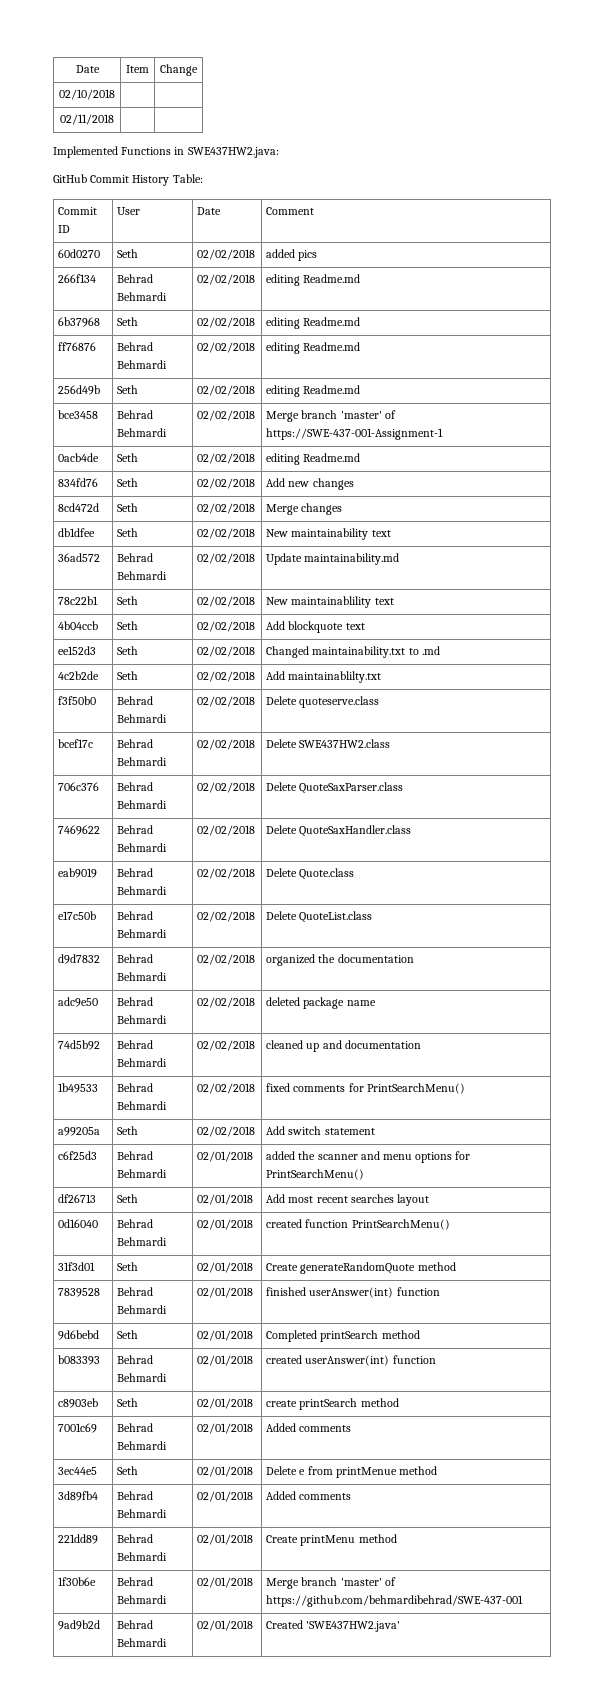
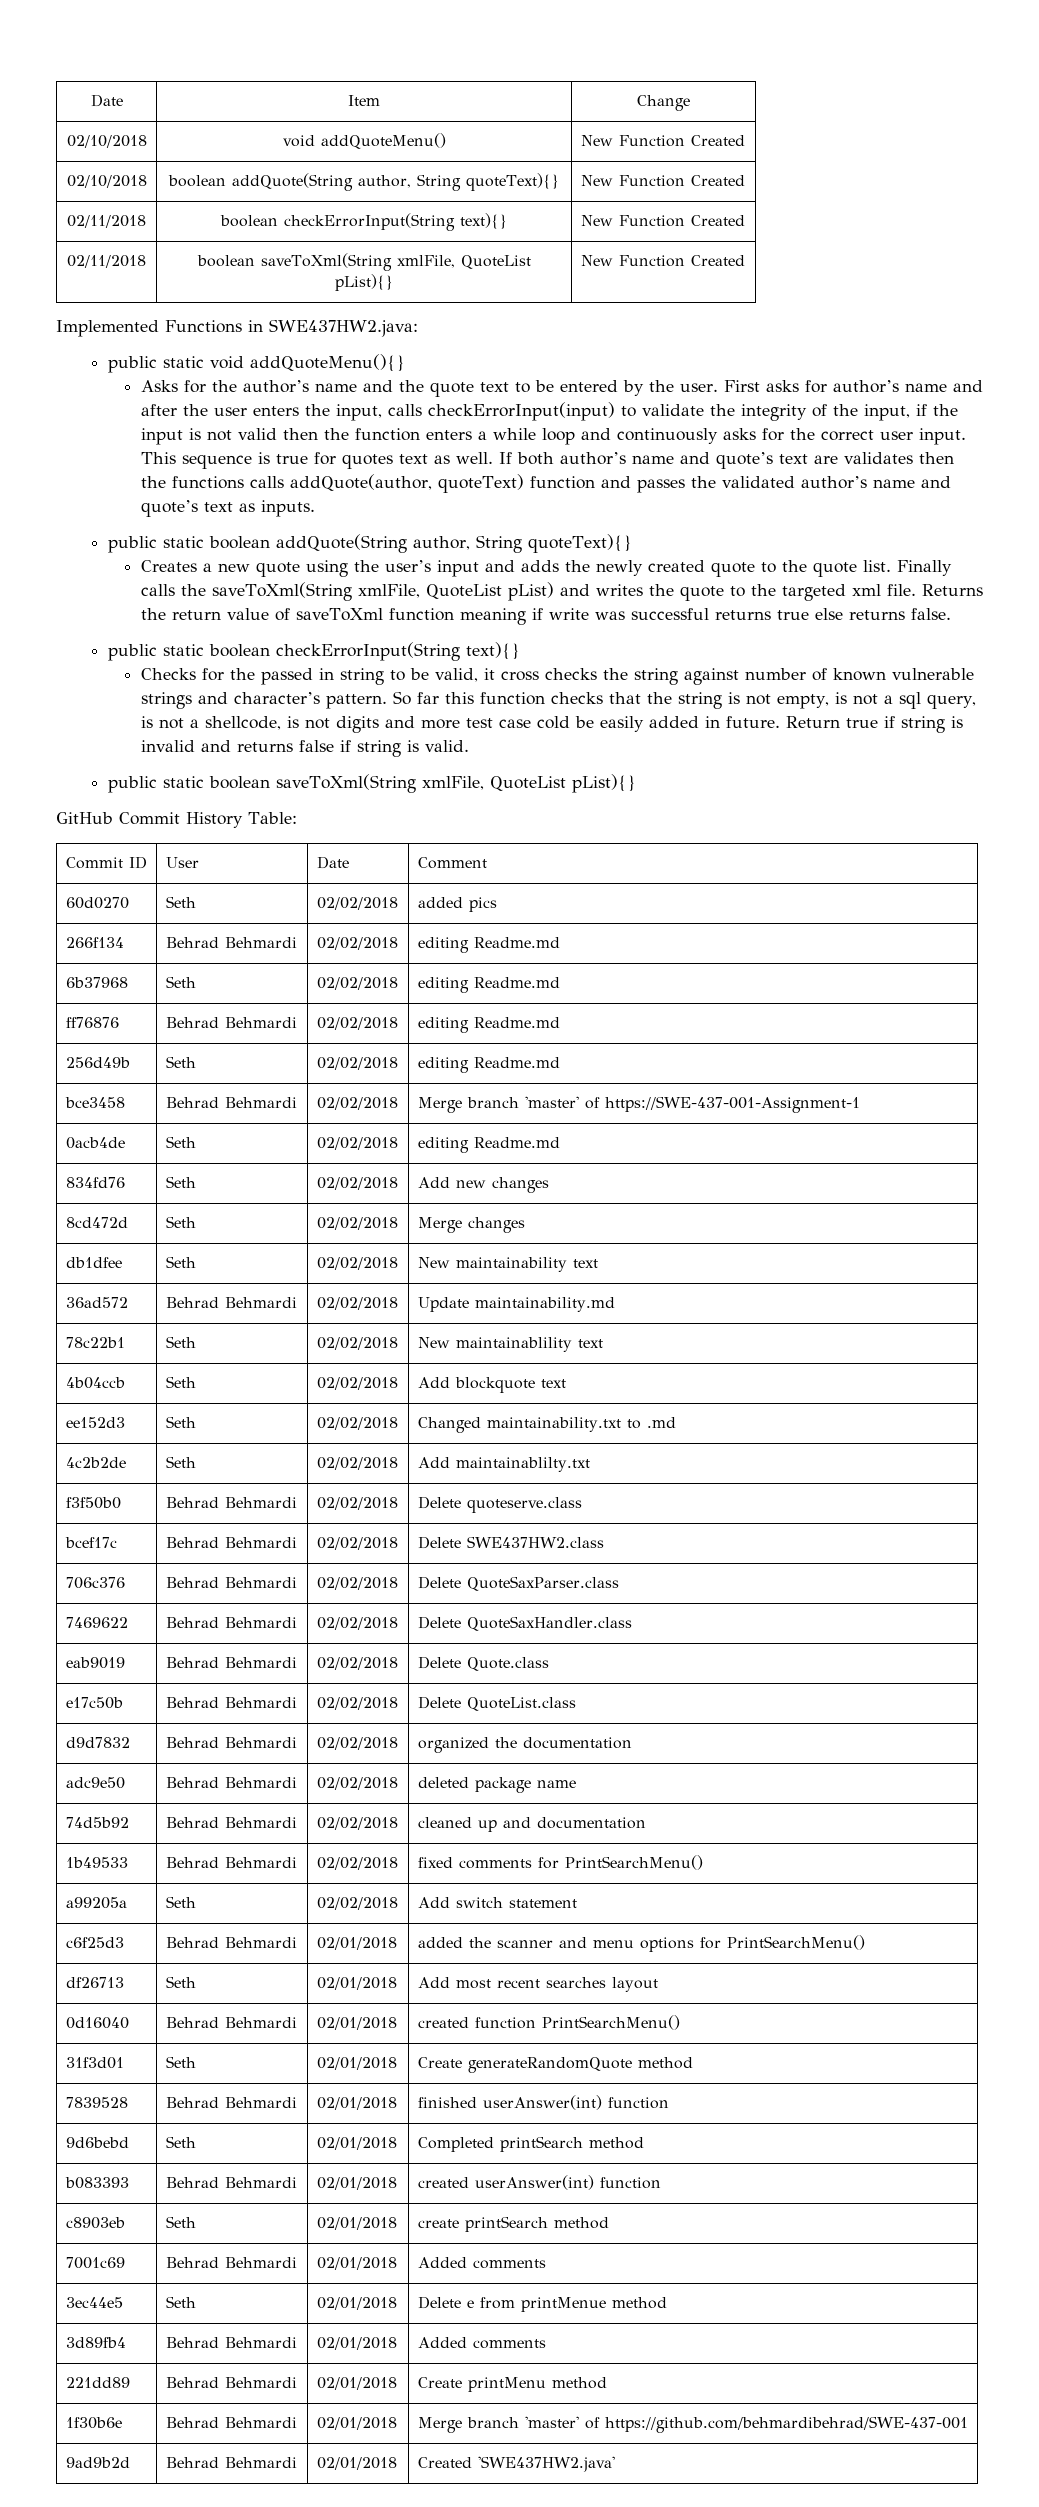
- 02/10/2018 | |
- 02/11/2018 | |
+ 02/10/2018 | void addQuoteMenu() | New Function Created
+ 02/10/2018 | boolean addQuote(String author, String quoteText){} | New Function Created
+ 02/11/2018 | boolean checkErrorInput(String text){} | New Function Created
+ 02/11/2018 | boolean saveToXml(String xmlFile, QuoteList pList){} | New Function Created
  Implemented Functions in SWE437HW2.java:
+ public static void addQuoteMenu(){}
+ Asks for the author’s name and the quote text to be entered by the user. First asks for author’s name and after the user enters the input, calls checkErrorInput(input) to validate the integrity of the input, if the input is not valid then the function enters a while loop and continuously asks for the correct user input. This sequence is true for quotes text as well. If both author’s name and quote’s text are validates then the functions calls addQuote(author, quoteText) function and passes the validated author’s name and quote’s text as inputs.
+ public static boolean addQuote(String author, String quoteText){}
+ Creates a new quote using the user’s input and adds the newly created quote to the quote list. Finally calls the saveToXml(String xmlFile, QuoteList pList) and writes the quote to the targeted xml file. Returns the return value of saveToXml function meaning if write was successful returns true else returns false.
+ public static boolean checkErrorInput(String text){}
+ Checks for the passed in string to be valid, it cross checks the string against number of known vulnerable strings and character’s pattern. So far this function checks that the string is not empty, is not a sql query, is not a shellcode, is not digits and more test case cold be easily added in future. Return true if string is invalid and returns false if string is valid.
+ public static boolean saveToXml(String xmlFile, QuoteList pList){}

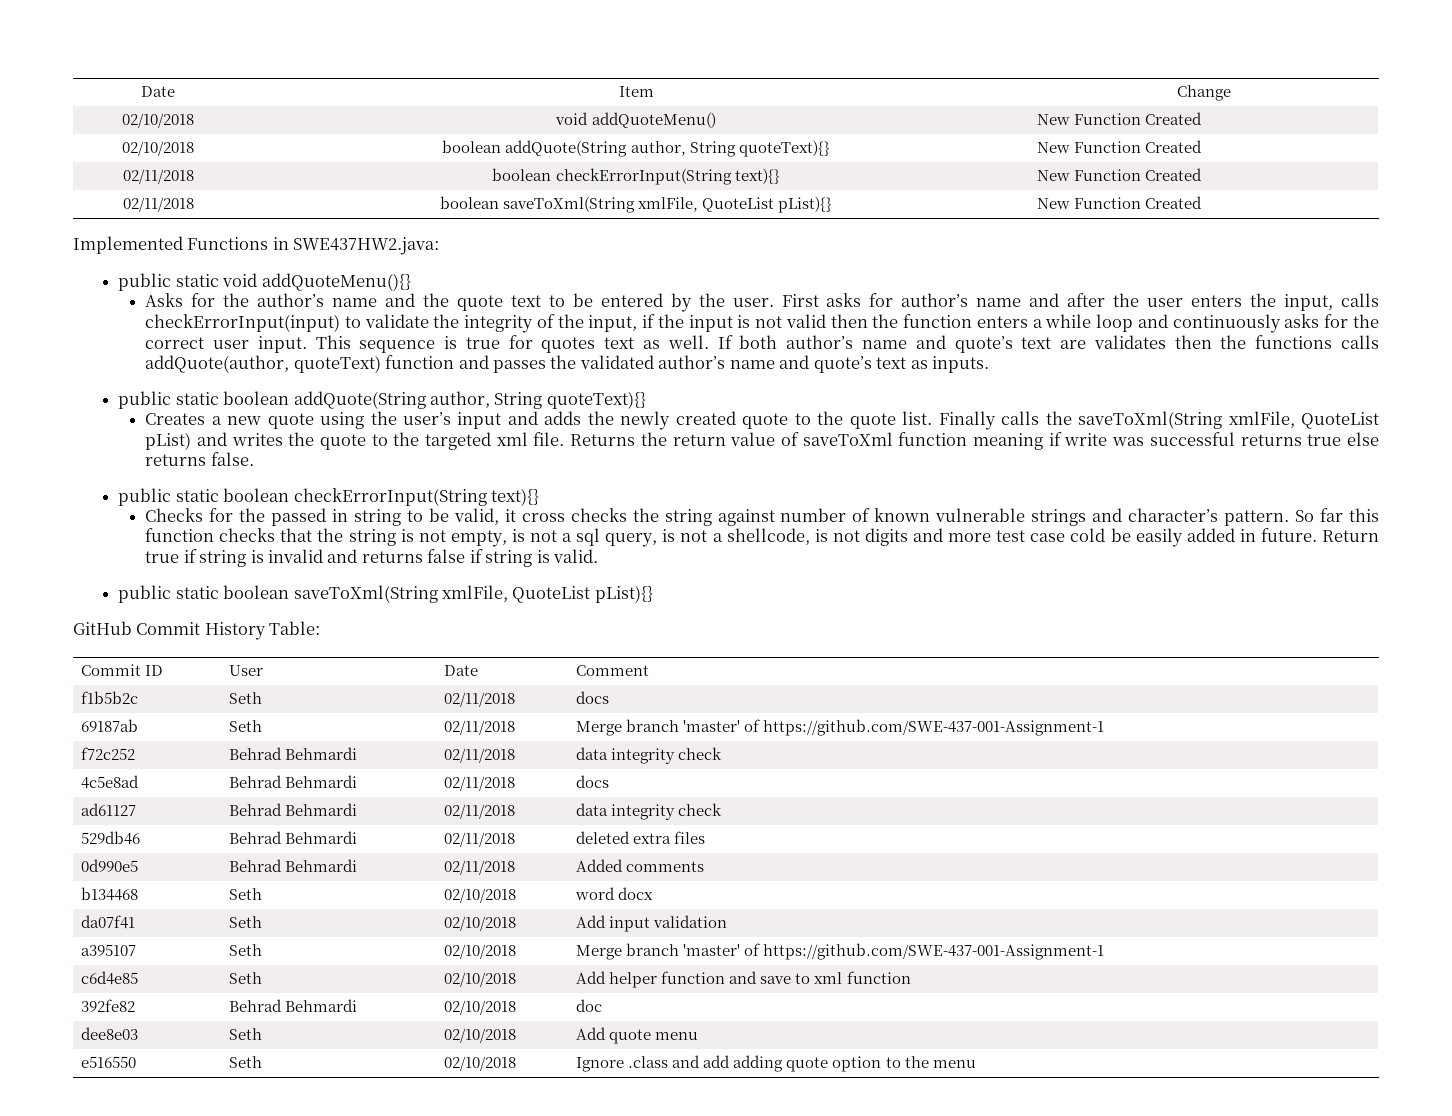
- 60d0270 | Seth | 02/02/2018 | added pics
- 266f134 | Behrad Behmardi | 02/02/2018 | editing Readme.md
- 6b37968 | Seth | 02/02/2018 | editing Readme.md
- ff76876 | Behrad Behmardi | 02/02/2018 | editing Readme.md
- 256d49b | Seth | 02/02/2018 | editing Readme.md
- bce3458 | Behrad Behmardi | 02/02/2018 | Merge branch 'master' of https://SWE-437-001-Assignment-1
- 0acb4de | Seth | 02/02/2018 | editing Readme.md
- 834fd76 | Seth | 02/02/2018 | Add new changes
- 8cd472d | Seth | 02/02/2018 | Merge changes
- db1dfee | Seth | 02/02/2018 | New maintainability text
- 36ad572 | Behrad Behmardi | 02/02/2018 | Update maintainability.md
- 78c22b1 | Seth | 02/02/2018 | New maintainablility text
- 4b04ccb | Seth | 02/02/2018 | Add blockquote text
- ee152d3 | Seth | 02/02/2018 | Changed maintainability.txt to .md
- 4c2b2de | Seth | 02/02/2018 | Add maintainablilty.txt
- f3f50b0 | Behrad Behmardi | 02/02/2018 | Delete quoteserve.class
- bcef17c | Behrad Behmardi | 02/02/2018 | Delete SWE437HW2.class
- 706c376 | Behrad Behmardi | 02/02/2018 | Delete QuoteSaxParser.class
- 7469622 | Behrad Behmardi | 02/02/2018 | Delete QuoteSaxHandler.class
- eab9019 | Behrad Behmardi | 02/02/2018 | Delete Quote.class
- e17c50b | Behrad Behmardi | 02/02/2018 | Delete QuoteList.class
- d9d7832 | Behrad Behmardi | 02/02/2018 | organized the documentation
- adc9e50 | Behrad Behmardi | 02/02/2018 | deleted package name
- 74d5b92 | Behrad Behmardi | 02/02/2018 | cleaned up and documentation
- 1b49533 | Behrad Behmardi | 02/02/2018 | fixed comments for PrintSearchMenu()
- a99205a | Seth | 02/02/2018 | Add switch statement
- c6f25d3 | Behrad Behmardi | 02/01/2018 | added the scanner and menu options for PrintSearchMenu()
- df26713 | Seth | 02/01/2018 | Add most recent searches layout
- 0d16040 | Behrad Behmardi | 02/01/2018 | created function PrintSearchMenu()
- 31f3d01 | Seth | 02/01/2018 | Create generateRandomQuote method
- 7839528 | Behrad Behmardi | 02/01/2018 | finished userAnswer(int) function
- 9d6bebd | Seth | 02/01/2018 | Completed printSearch method
- b083393 | Behrad Behmardi | 02/01/2018 | created userAnswer(int) function
- c8903eb | Seth | 02/01/2018 | create printSearch method
- 7001c69 | Behrad Behmardi | 02/01/2018 | Added comments
- 3ec44e5 | Seth | 02/01/2018 | Delete e from printMenue method
- 3d89fb4 | Behrad Behmardi | 02/01/2018 | Added comments
- 221dd89 | Behrad Behmardi | 02/01/2018 | Create printMenu method
- 1f30b6e | Behrad Behmardi | 02/01/2018 | Merge branch 'master' of https://github.com/behmardibehrad/SWE-437-001
- 9ad9b2d | Behrad Behmardi | 02/01/2018 | Created 'SWE437HW2.java'
+ f1b5b2c | Seth | 02/11/2018 | docs
+ 69187ab | Seth | 02/11/2018 | Merge branch 'master' of https://github.com/SWE-437-001-Assignment-1
+ f72c252 | Behrad Behmardi | 02/11/2018 | data integrity check
+ 4c5e8ad | Behrad Behmardi | 02/11/2018 | docs
+ ad61127 | Behrad Behmardi | 02/11/2018 | data integrity check
+ 529db46 | Behrad Behmardi | 02/11/2018 | deleted extra files
+ 0d990e5 | Behrad Behmardi | 02/11/2018 | Added comments
+ b134468 | Seth | 02/10/2018 | word docx
+ da07f41 | Seth | 02/10/2018 | Add input validation
+ a395107 | Seth | 02/10/2018 | Merge branch 'master' of https://github.com/SWE-437-001-Assignment-1
+ c6d4e85 | Seth | 02/10/2018 | Add helper function and save to xml function
+ 392fe82 | Behrad Behmardi | 02/10/2018 | doc
+ dee8e03 | Seth | 02/10/2018 | Add quote menu
+ e516550 | Seth | 02/10/2018 | Ignore .class and add adding quote option to the menu

